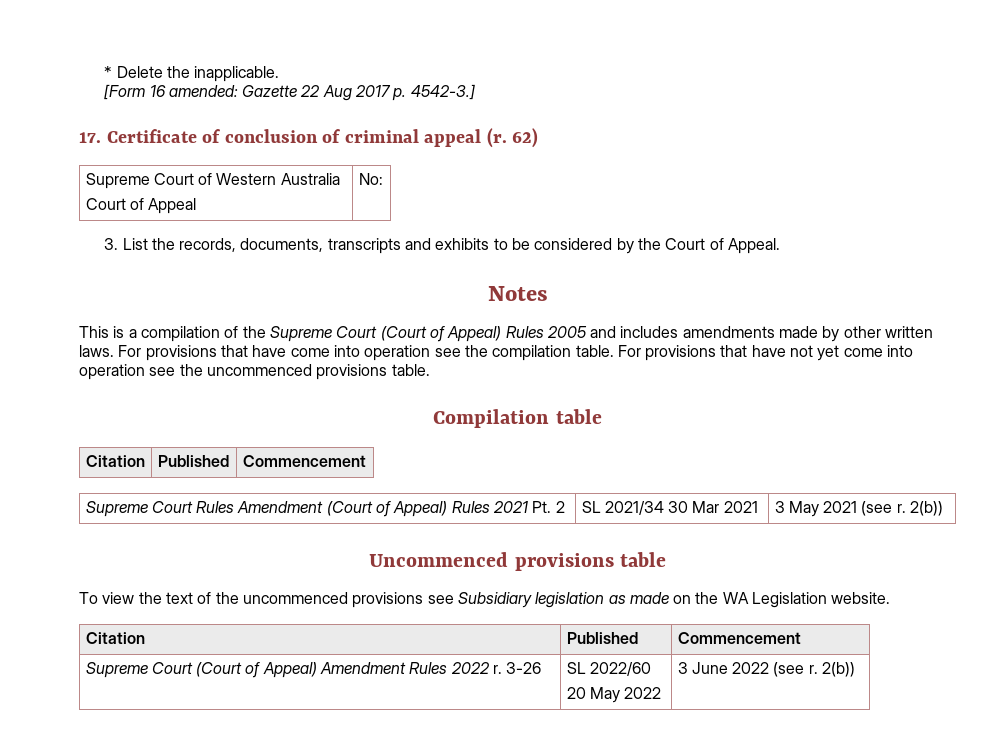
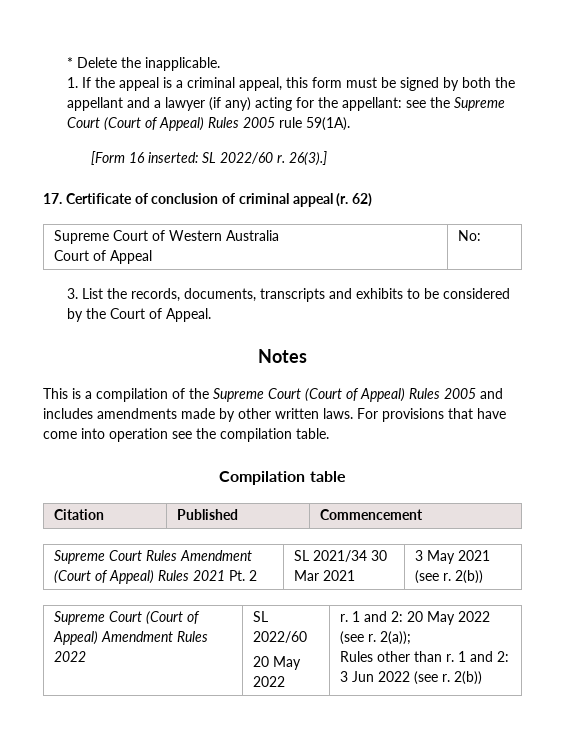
- [Form 16 amended: Gazette 22 Aug 2017 p. 4542-3.]
+ 1. If the appeal is a criminal appeal, this form must be signed by both the appellant and a lawyer (if any) acting for the appellant: see the Supreme Court (Court of Appeal) Rules 2005 rule 59(1A).
+ [Form 16 inserted: SL 2022/60 r. 26(3).]
- For provisions that have not yet come into operation see the uncommenced provisions table.
- Uncommenced provisions table
- To view the text of the uncommenced provisions see Subsidiary legislation as made on the WA Legislation website.
- Citation | Published | Commencement
- Supreme Court (Court of Appeal) Amendment Rules 2022 r. 3-26 | SL 2022/60
- 20 May 2022 | 3 June 2022 (see r. 2(b))
+ Supreme Court (Court of Appeal) Amendment Rules 2022 | SL 2022/60
+ 20 May 2022 | r. 1 and 2: 20 May 2022 (see r. 2(a));
+ Rules other than r. 1 and 2: 3 Jun 2022 (see r. 2(b))

